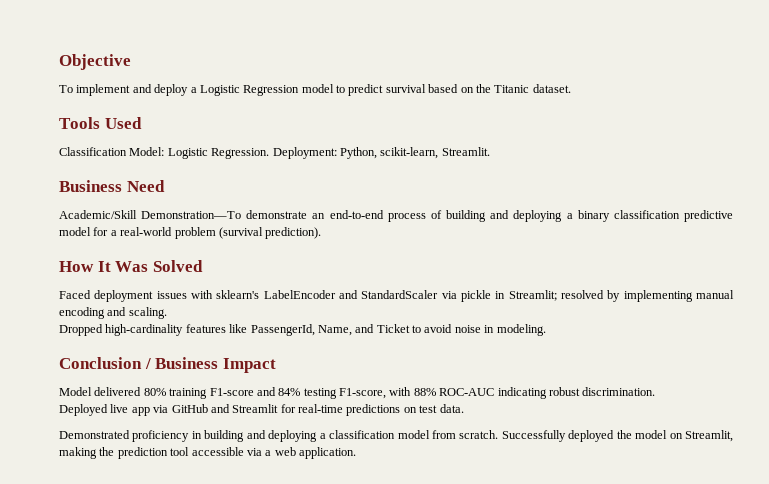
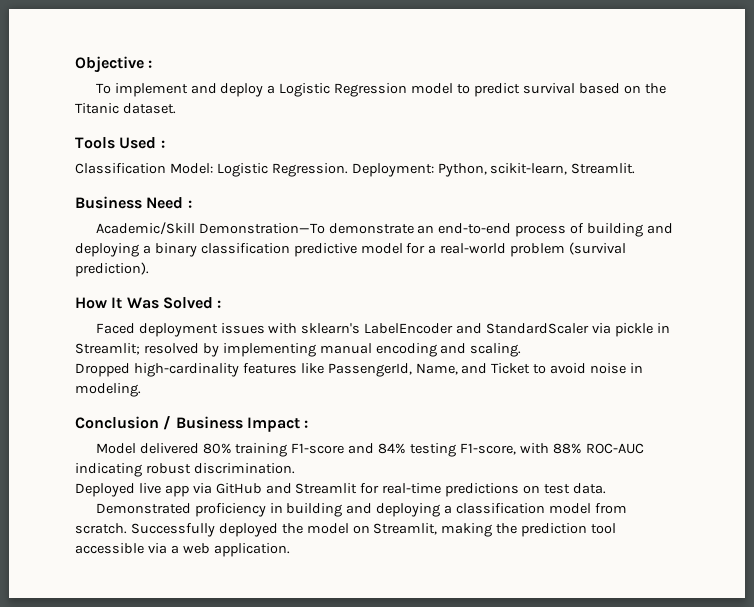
- Objective
+ Objective :
- Tools Used
+ Tools Used :
- Business Need
+ Business Need :
- How It Was Solved
+ How It Was Solved :
- Conclusion / Business Impact
+ Conclusion / Business Impact :

